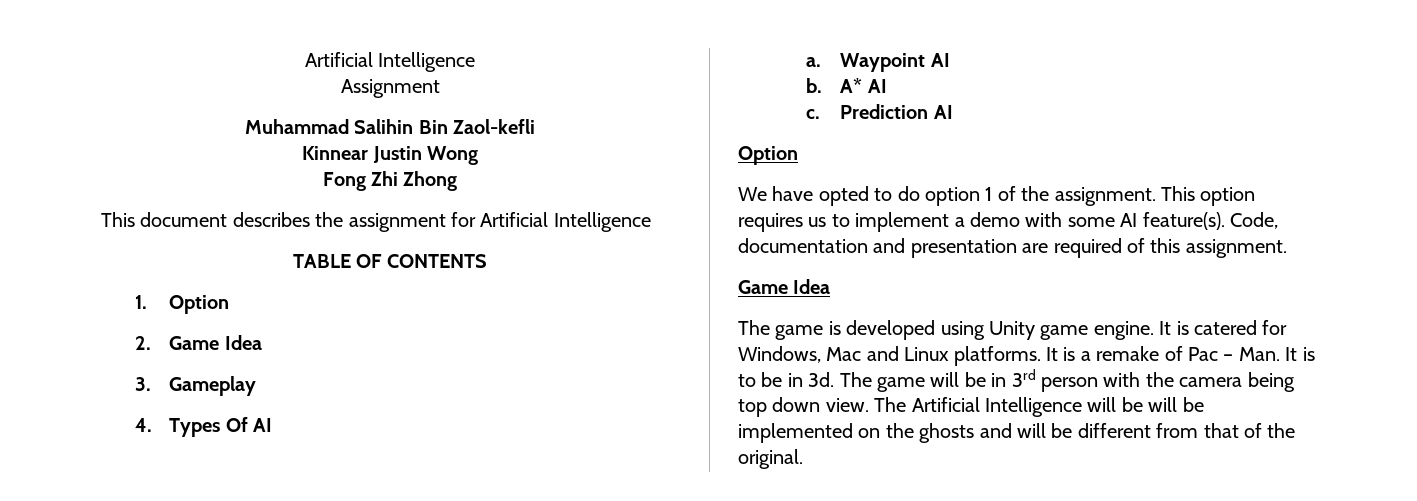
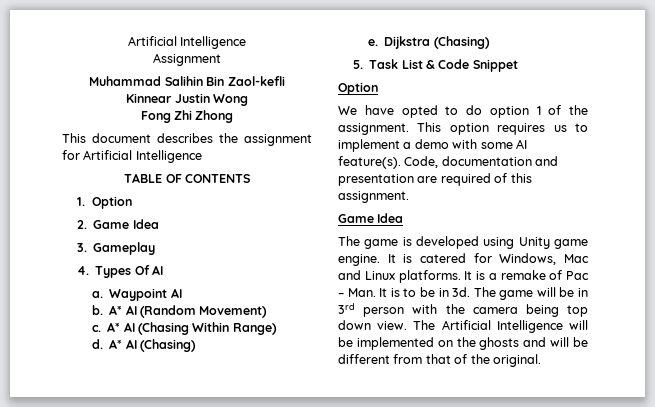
- A* AI
+ A* AI (Random Movement)
- Prediction AI
+ A* AI (Chasing Within Range)
+ d. A* AI (Chasing)
+ e. Dijkstra (Chasing)
+ 5. Task List & Code Snippet
- The Artificial Intelligence will be will be implemented on the ghosts and will be different from that of the original.
+ The Artificial Intelligence will be implemented on the ghosts and will be different from that of the original.

